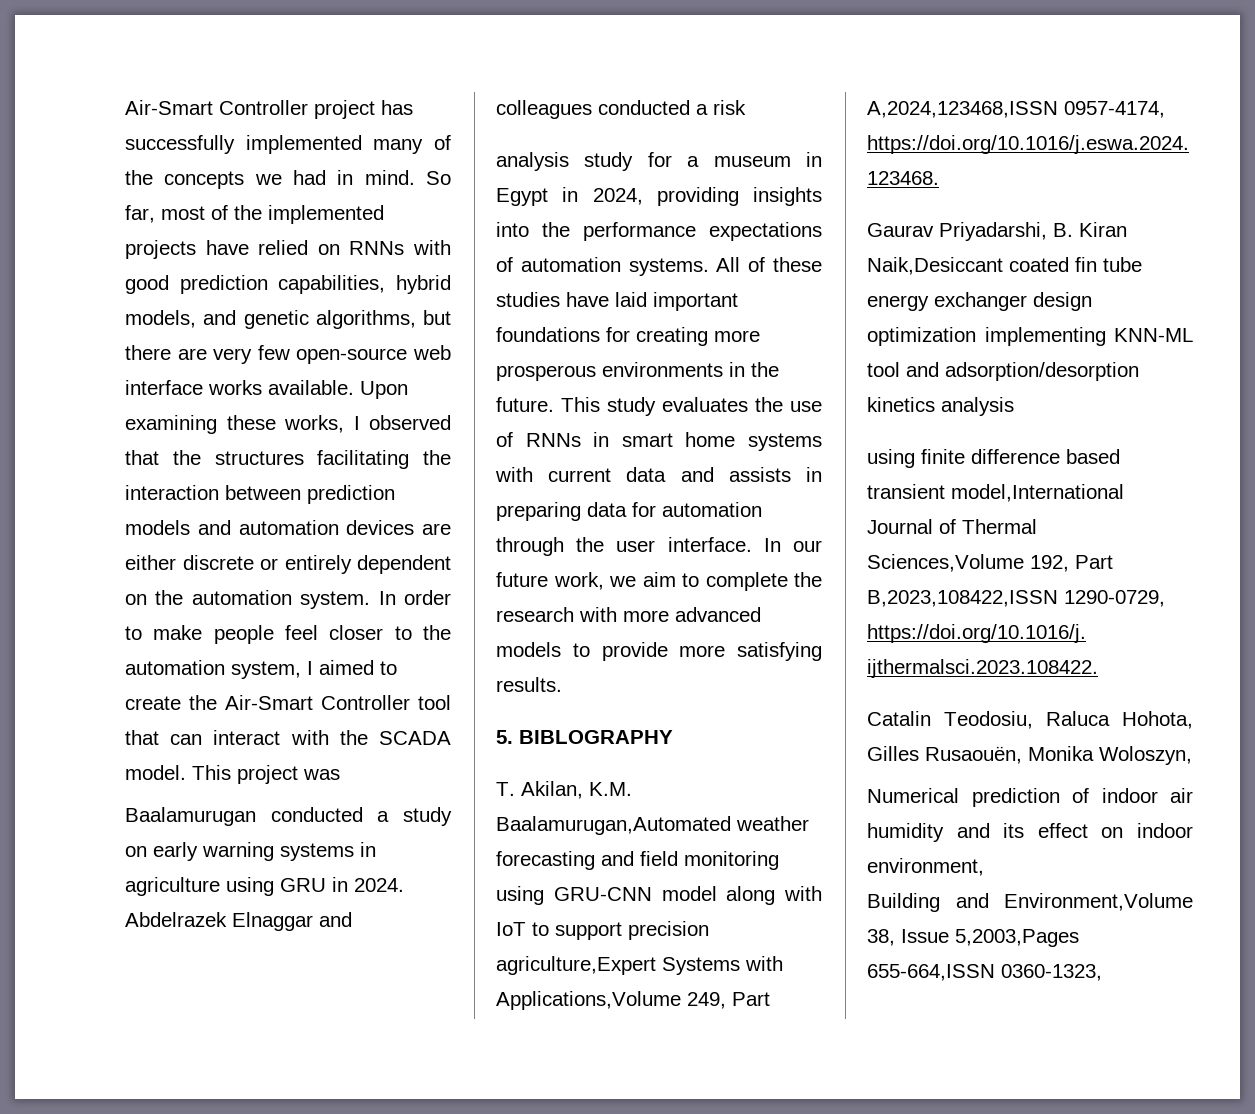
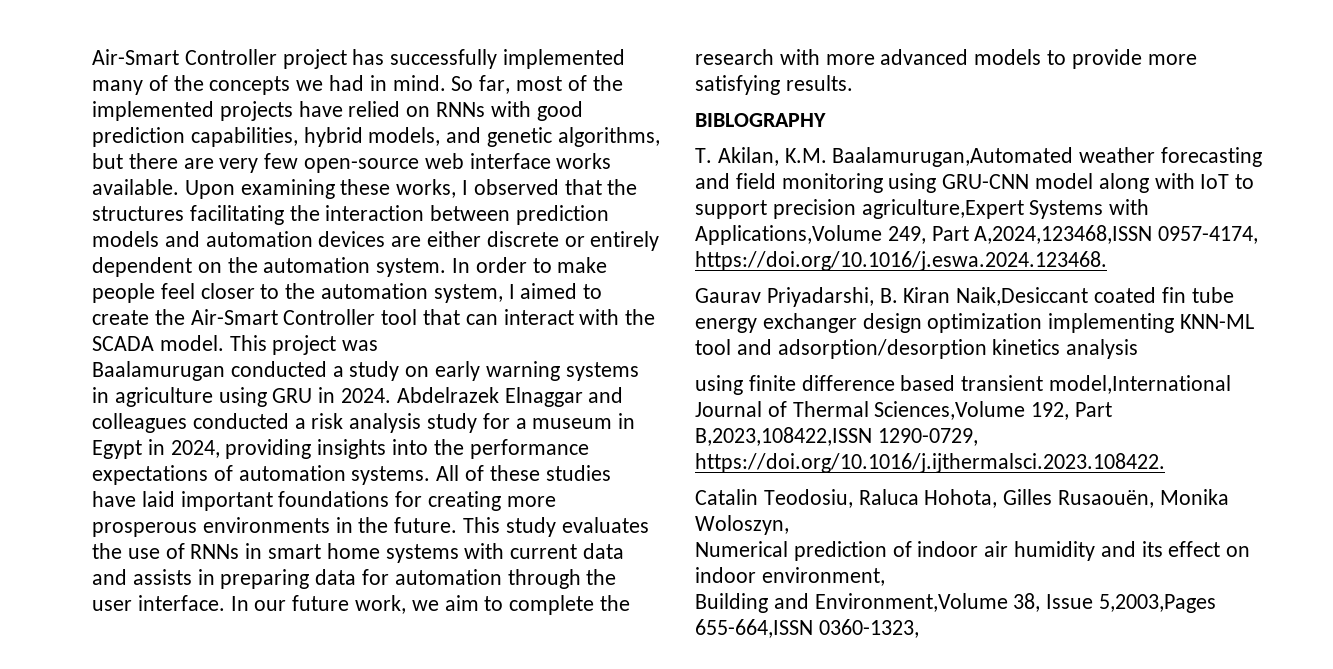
- Abdelrazek Elnaggar and colleagues conducted a risk
- analysis study for a museum in Egypt in 2024, providing insights into the performance expectations of automation systems.
+ Abdelrazek Elnaggar and colleagues conducted a risk analysis study for a museum in Egypt in 2024, providing insights into the performance expectations of automation systems.
- 5. BIBLOGRAPHY
+ BIBLOGRAPHY

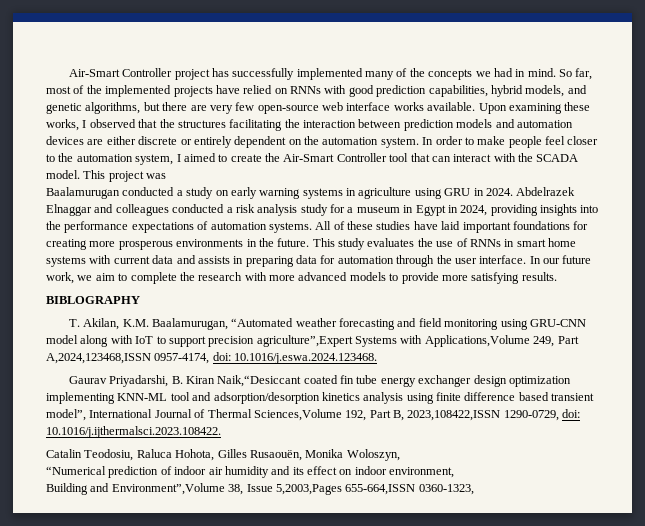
- T. Akilan, K.M. Baalamurugan,Automated weather forecasting and field monitoring using GRU-CNN model along with IoT to support precision agriculture,Expert Systems with Applications,Volume 249, Part A,2024,123468,ISSN 0957-4174, https://doi.org/10.1016/j.eswa.2024.123468.
+ T. Akilan, K.M. Baalamurugan, “Automated weather forecasting and field monitoring using GRU-CNN model along with IoT to support precision agriculture”,Expert Systems with Applications,Volume 249, Part A,2024,123468,ISSN 0957-4174, doi: 10.1016/j.eswa.2024.123468.
- Gaurav Priyadarshi, B. Kiran Naik,Desiccant coated fin tube energy exchanger design optimization implementing KNN-ML tool and adsorption/desorption kinetics analysis
- using finite difference based transient model,International Journal of Thermal Sciences,Volume 192, Part B,2023,108422,ISSN 1290-0729, https://doi.org/10.1016/j.ijthermalsci.2023.108422.
+ Gaurav Priyadarshi, B. Kiran Naik,“Desiccant coated fin tube energy exchanger design optimization implementing KNN-ML tool and adsorption/desorption kinetics analysis using finite difference based transient model”, International Journal of Thermal Sciences,Volume 192, Part B, 2023,108422,ISSN 1290-0729, doi: 10.1016/j.ijthermalsci.2023.108422.
- Numerical prediction of indoor air humidity and its effect on indoor environment,
+ “Numerical prediction of indoor air humidity and its effect on indoor environment,
- Building and Environment,Volume 38, Issue 5,2003,Pages 655-664,ISSN 0360-1323,
+ Building and Environment”,Volume 38, Issue 5,2003,Pages 655-664,ISSN 0360-1323,

